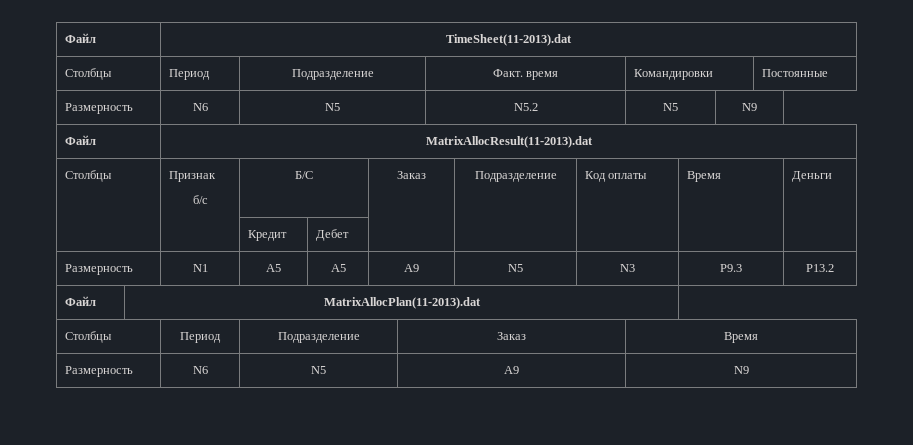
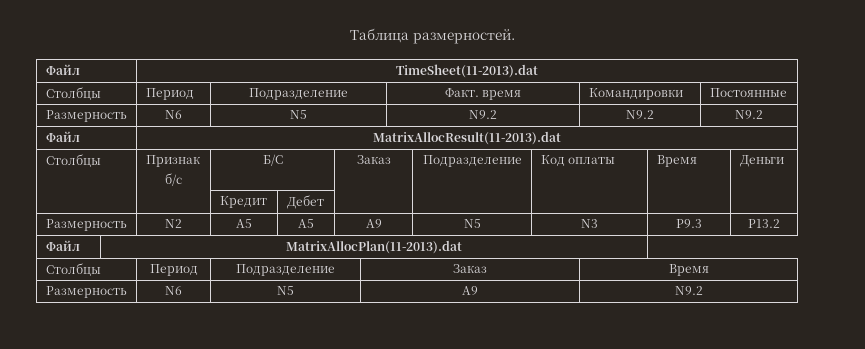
+ Таблица размерностей.
- Размерность | N6 | N5 | N5.2 | N5 | N9
+ Размерность | N6 | N5 | N9.2 | N9.2 | N9.2
- Размерность | N1 | A5 | A5 | A9 | N5 | N3 | P9.3 | P13.2
+ Размерность | N2 | A5 | A5 | A9 | N5 | N3 | P9.3 | P13.2
- Размерность | N6 | N5 | A9 | N9
+ Размерность | N6 | N5 | A9 | N9.2

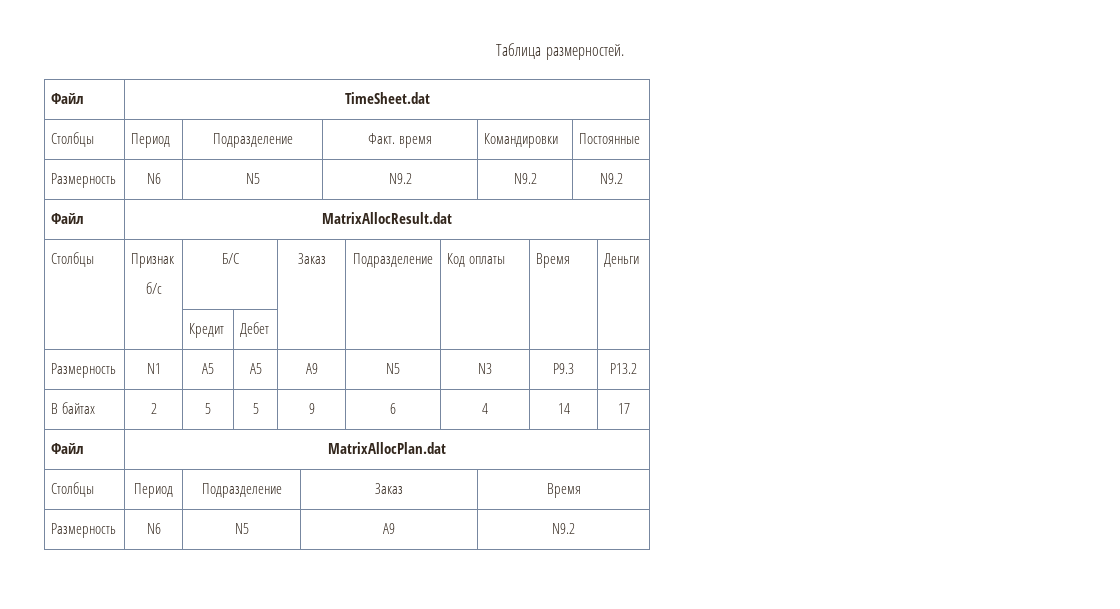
- Файл | TimeSheet(11-2013).dat
+ Файл | TimeSheet.dat
- Файл | MatrixAllocResult(11-2013).dat
+ Файл | MatrixAllocResult.dat
- Размерность | N2 | A5 | A5 | A9 | N5 | N3 | P9.3 | P13.2
+ Размерность | N1 | A5 | A5 | A9 | N5 | N3 | P9.3 | P13.2
- Файл | MatrixAllocPlan(11-2013).dat
+ В байтах | 2 | 5 | 5 | 9 | 6 | 4 | 14 | 17
+ Файл | MatrixAllocPlan.dat

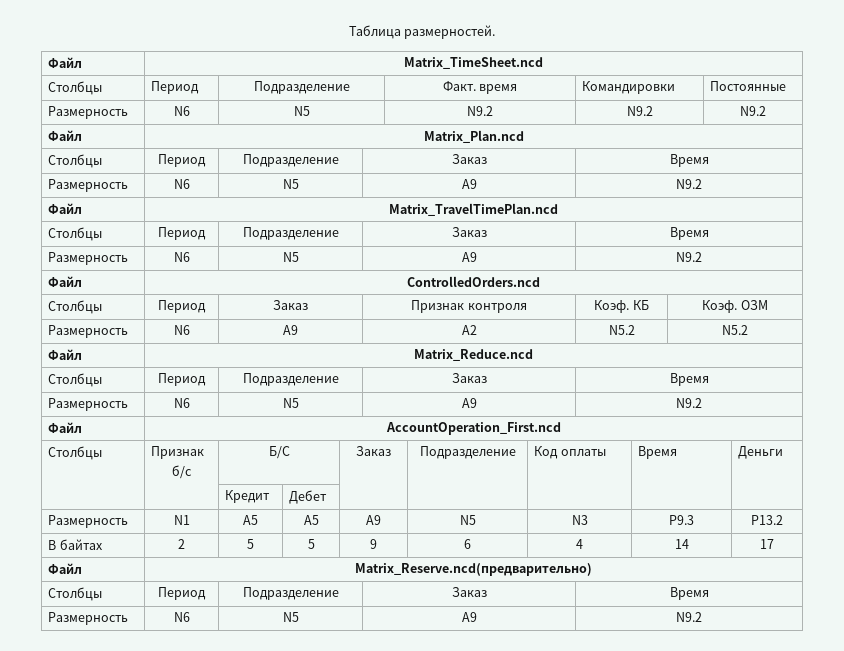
- Файл | TimeSheet.dat
+ Файл | Matrix_TimeSheet.ncd
- Файл | MatrixAllocResult.dat
+ Файл | Matrix_Plan.ncd
+ Столбцы | Период | Подразделение | Заказ | Время
+ Размерность | N6 | N5 | A9 | N9.2
+ Файл | Matrix_TravelTimePlan.ncd
+ Столбцы | Период | Подразделение | Заказ | Время
+ Размерность | N6 | N5 | A9 | N9.2
+ Файл | ControlledOrders.ncd
+ Столбцы | Период | Заказ | Признак контроля | Коэф. КБ | Коэф. ОЗМ
+ Размерность | N6 | A9 | A2 | N5.2 | N5.2
+ Файл | Matrix_Reduce.ncd
+ Столбцы | Период | Подразделение | Заказ | Время
+ Размерность | N6 | N5 | A9 | N9.2
+ Файл | AccountOperation_First.ncd
- Файл | MatrixAllocPlan.dat
+ Файл | Matrix_Reserve.ncd(предварительно)

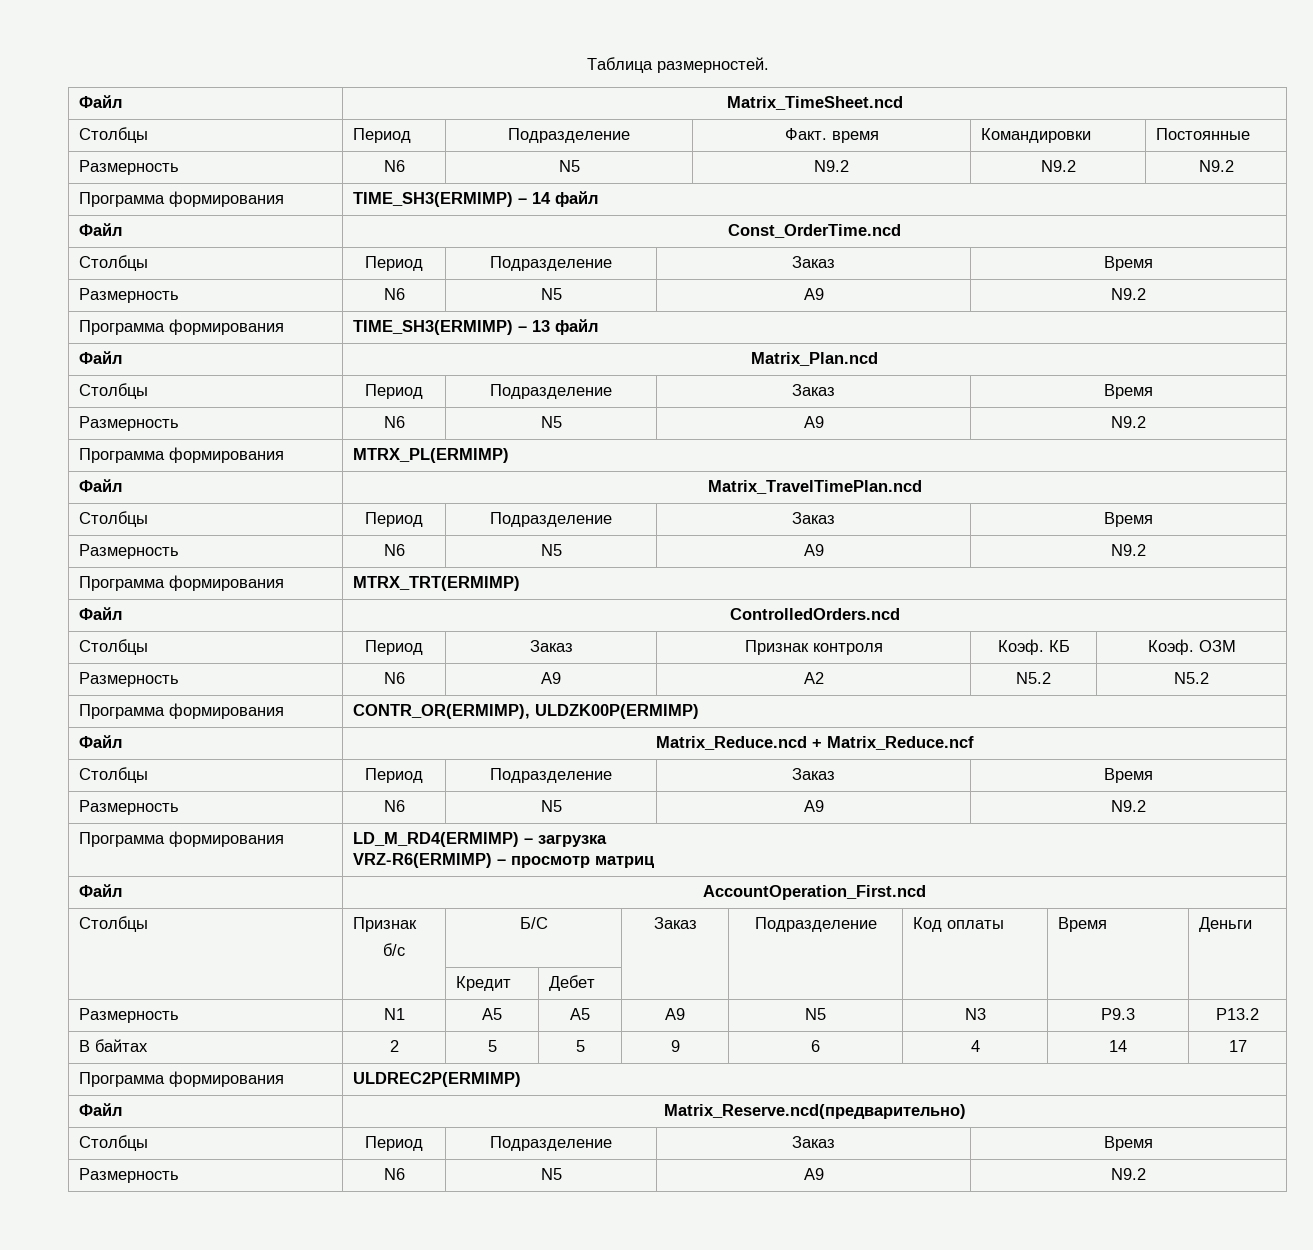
+ Программа формирования | TIME_SH3(ERMIMP) – 14 файл
+ Файл | Const_OrderTime.ncd
+ Столбцы | Период | Подразделение | Заказ | Время
+ Размерность | N6 | N5 | A9 | N9.2
+ Программа формирования | TIME_SH3(ERMIMP) – 13 файл
+ Программа формирования | MTRX_PL(ERMIMP)
+ Программа формирования | MTRX_TRT(ERMIMP)
+ Программа формирования | CONTR_OR(ERMIMP), ULDZK00P(ERMIMP)
- Файл | Matrix_Reduce.ncd
+ Файл | Matrix_Reduce.ncd + Matrix_Reduce.ncf
+ Программа формирования | LD_M_RD4(ERMIMP) – загрузка
+ VRZ-R6(ERMIMP) – просмотр матриц
+ Программа формирования | ULDREC2P(ERMIMP)

